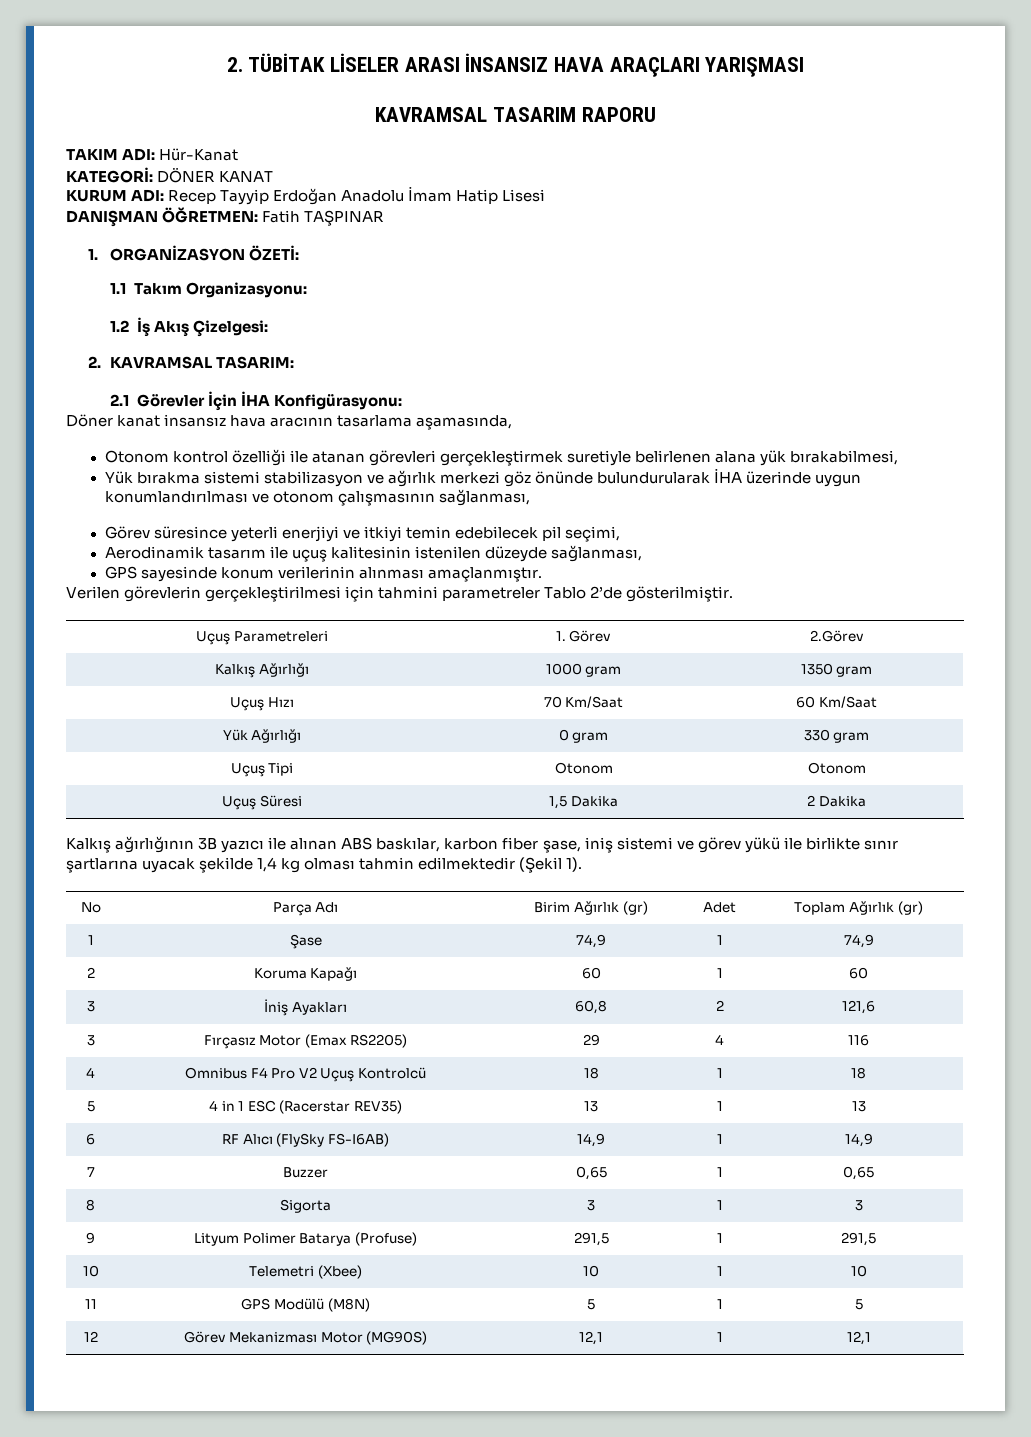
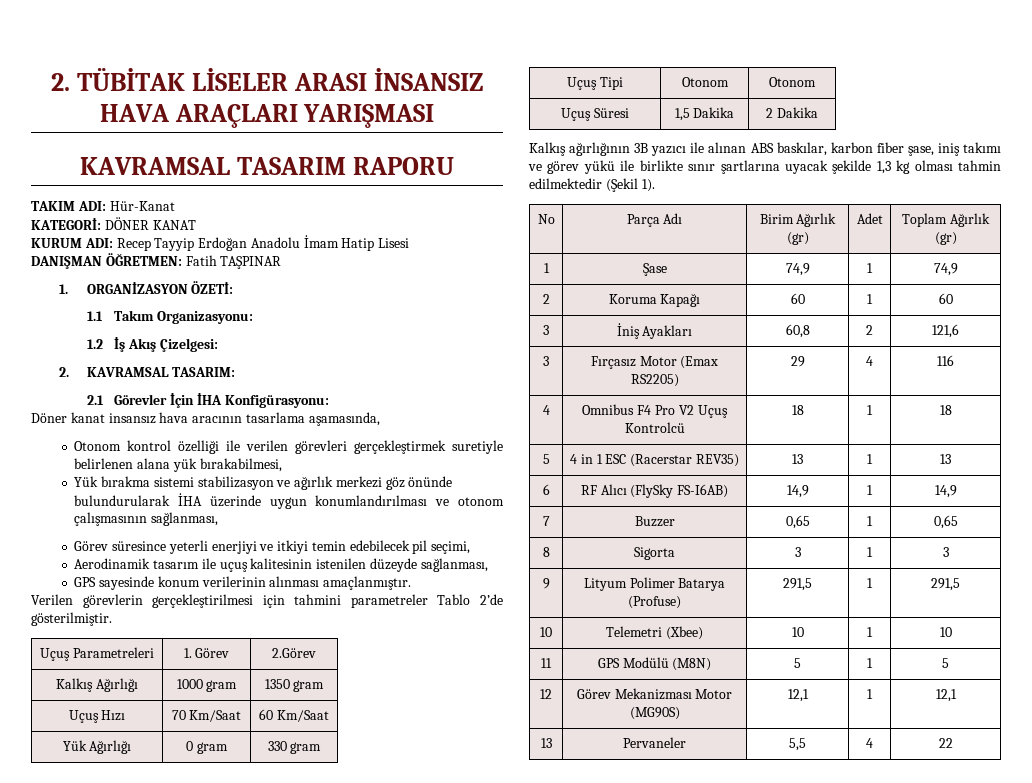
- Otonom kontrol özelliği ile atanan görevleri gerçekleştirmek suretiyle belirlenen alana yük bırakabilmesi,
+ Otonom kontrol özelliği ile verilen görevleri gerçekleştirmek suretiyle belirlenen alana yük bırakabilmesi,
- Kalkış ağırlığının 3B yazıcı ile alınan ABS baskılar, karbon fiber şase, iniş sistemi ve görev yükü ile birlikte sınır şartlarına uyacak şekilde 1,4 kg olması tahmin edilmektedir (Şekil 1).
+ Kalkış ağırlığının 3B yazıcı ile alınan ABS baskılar, karbon fiber şase, iniş takımı ve görev yükü ile birlikte sınır şartlarına uyacak şekilde 1,3 kg olması tahmin edilmektedir (Şekil 1).
+ 13 | Pervaneler | 5,5 | 4 | 22

